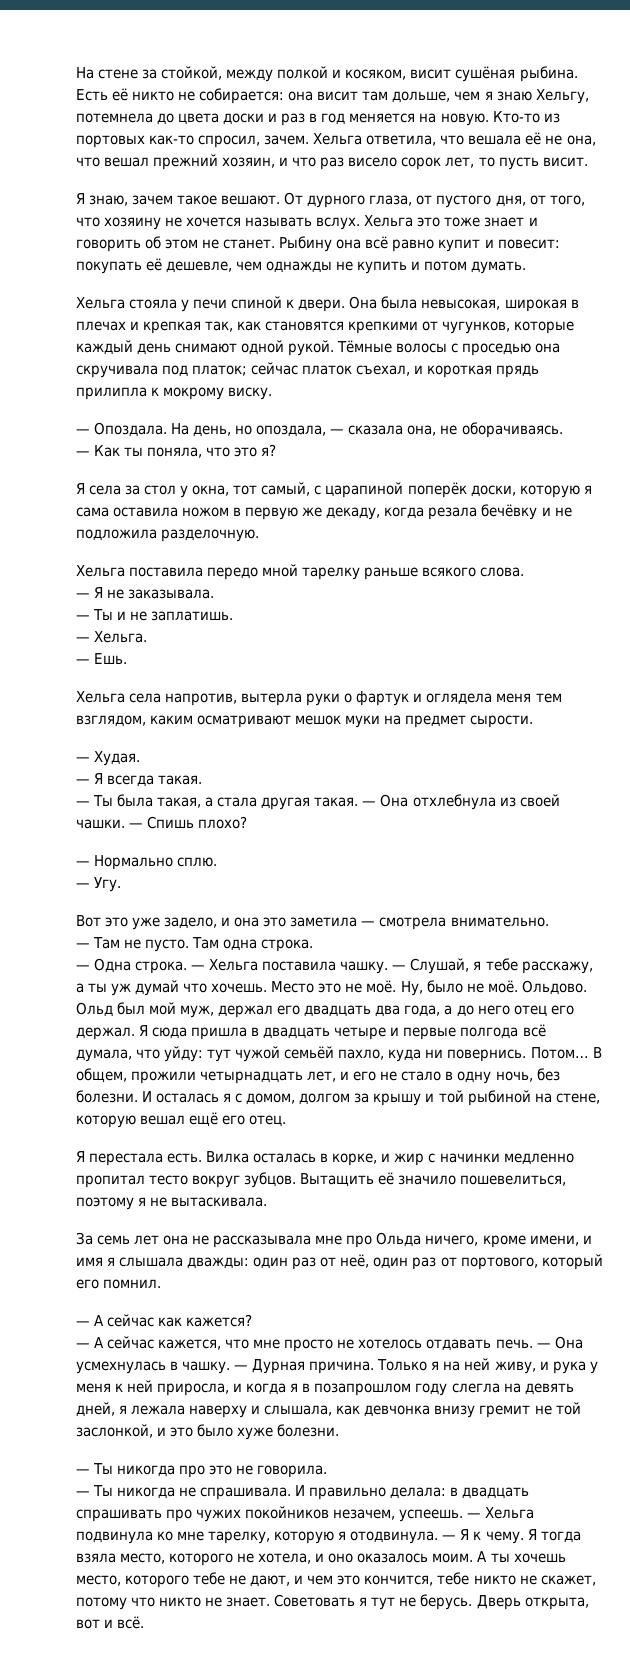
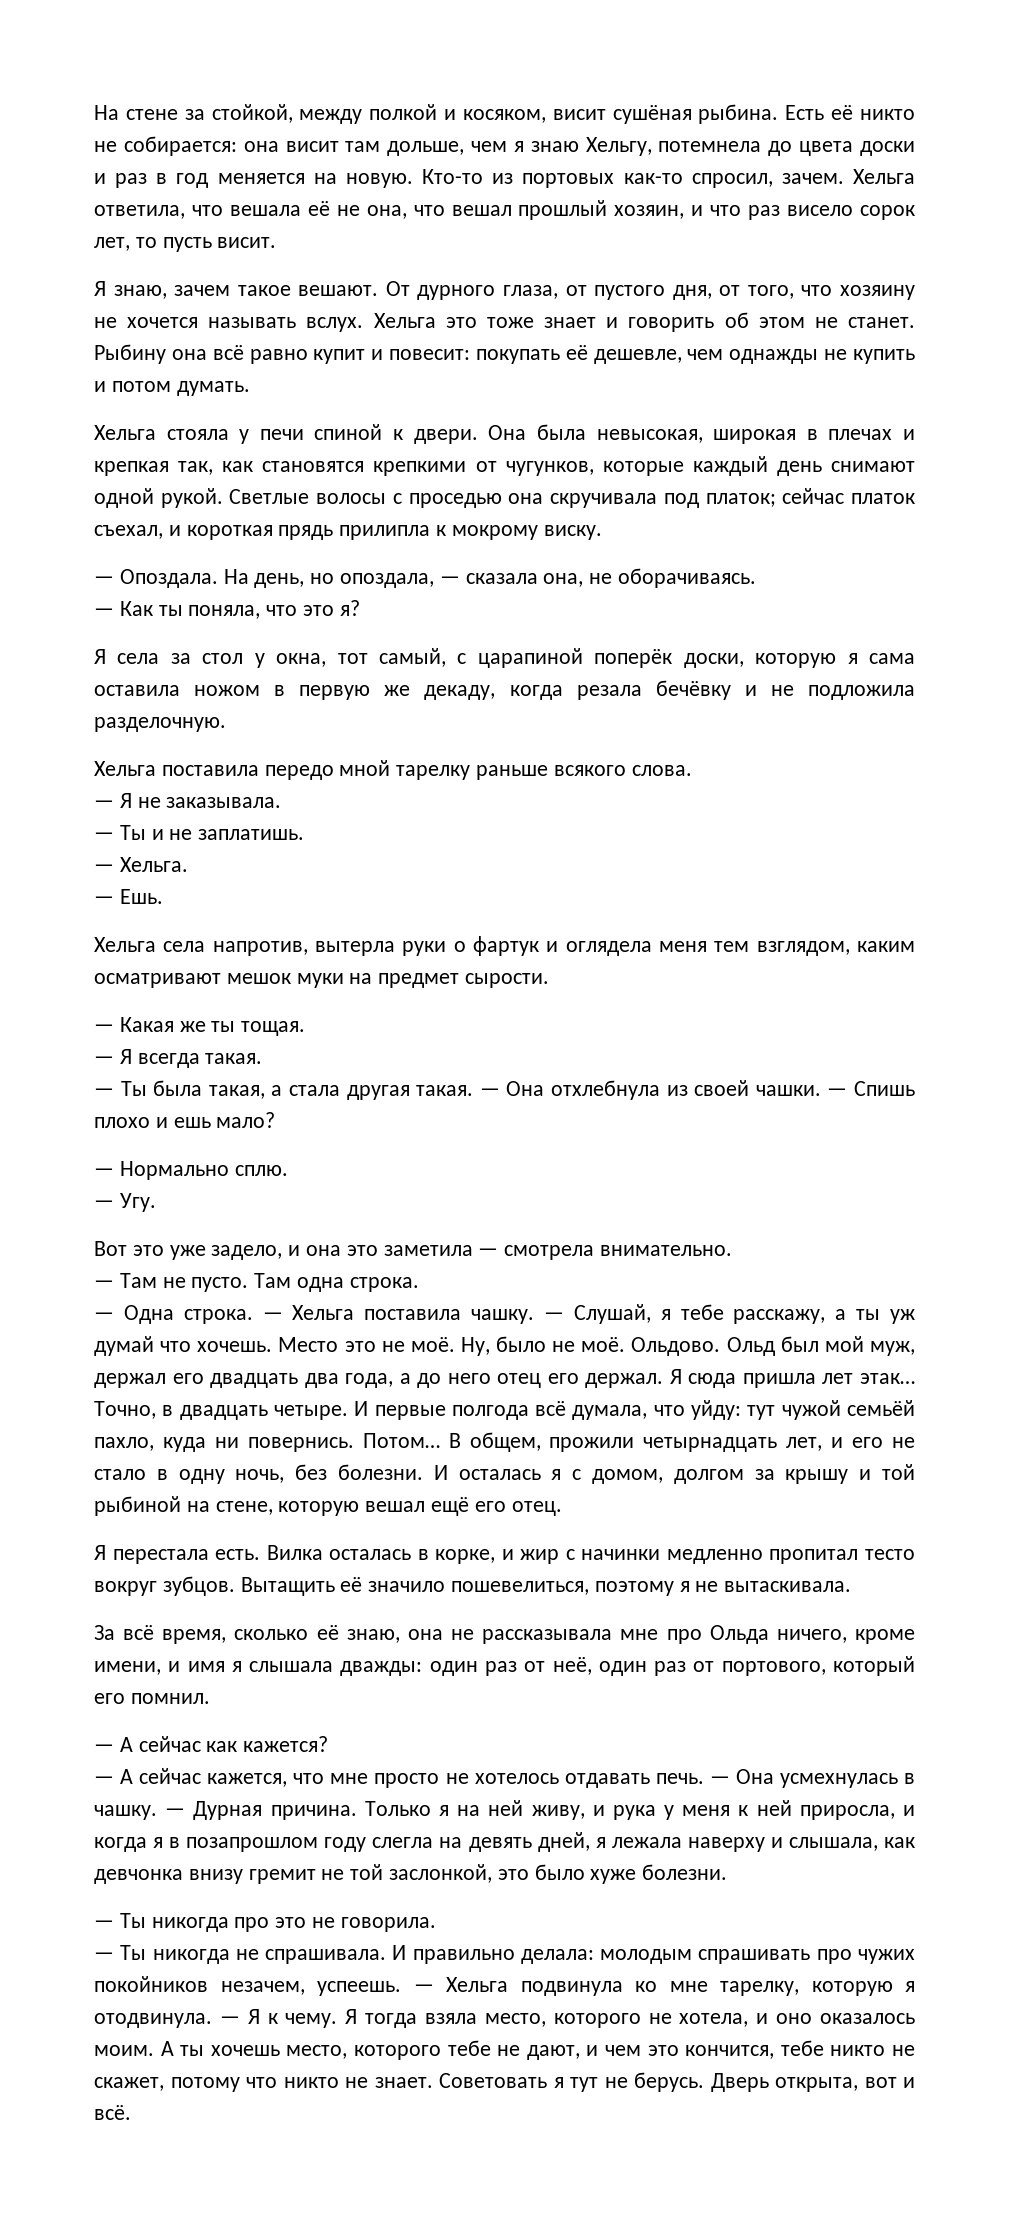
- Хельга ответила, что вешала её не она, что вешал прежний хозяин, и что раз висело сорок лет, то пусть висит.
+ Хельга ответила, что вешала её не она, что вешал прошлый хозяин, и что раз висело сорок лет, то пусть висит.
- Тёмные волосы с проседью она скручивала под платок; сейчас платок съехал, и короткая прядь прилипла к мокрому виску.
+ Светлые волосы с проседью она скручивала под платок; сейчас платок съехал, и короткая прядь прилипла к мокрому виску.
- — Худая.
+ — Какая же ты тощая.
- — Спишь плохо?
+ — Спишь плохо и ешь мало?
- Я сюда пришла в двадцать четыре и первые полгода всё думала, что уйду: тут чужой семьёй пахло, куда ни повернись.
+ Я сюда пришла лет этак… Точно, в двадцать четыре. И первые полгода всё думала, что уйду: тут чужой семьёй пахло, куда ни повернись.
- За семь лет она не рассказывала мне про Ольда ничего, кроме имени, и имя я слышала дважды: один раз от неё, один раз от портового, который его помнил.
+ За всё время, сколько её знаю, она не рассказывала мне про Ольда ничего, кроме имени, и имя я слышала дважды: один раз от неё, один раз от портового, который его помнил.
- Только я на ней живу, и рука у меня к ней приросла, и когда я в позапрошлом году слегла на девять дней, я лежала наверху и слышала, как девчонка внизу гремит не той заслонкой, и это было хуже болезни.
+ Только я на ней живу, и рука у меня к ней приросла, и когда я в позапрошлом году слегла на девять дней, я лежала наверху и слышала, как девчонка внизу гремит не той заслонкой, это было хуже болезни.
- И правильно делала: в двадцать спрашивать про чужих покойников незачем, успеешь.
+ И правильно делала: молодым спрашивать про чужих покойников незачем, успеешь.

